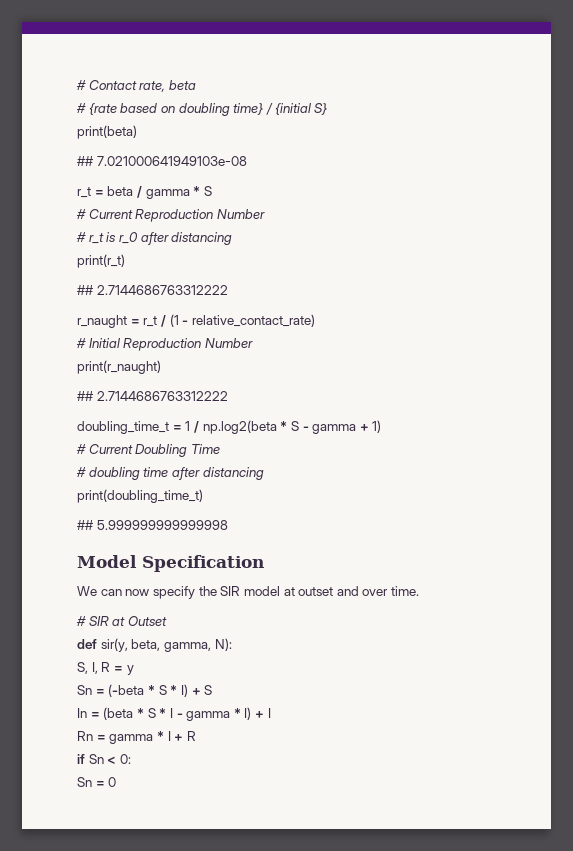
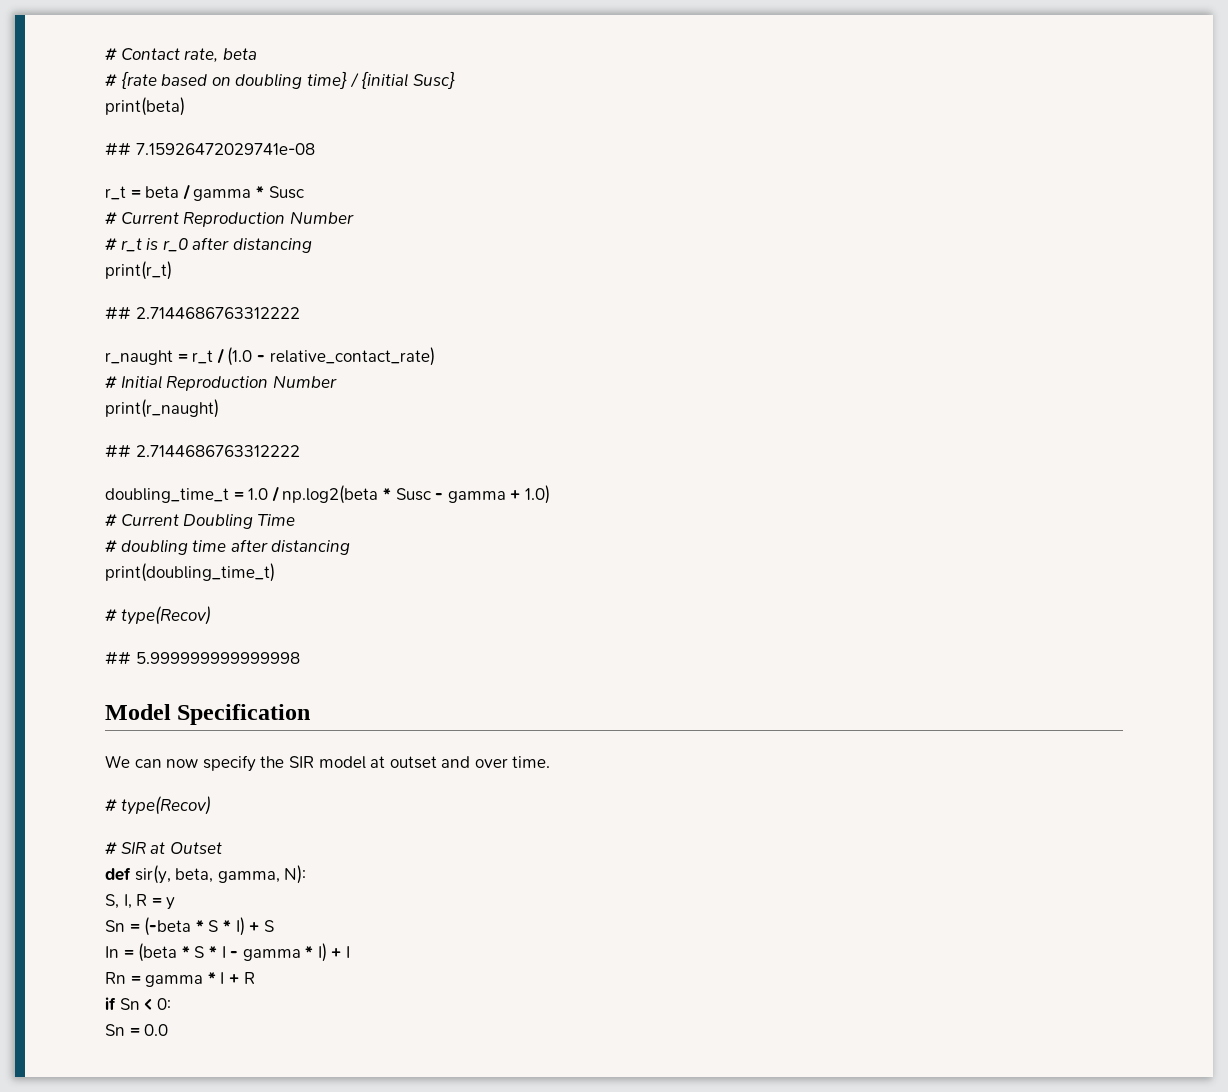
- # {rate based on doubling time} / {initial S}
+ # {rate based on doubling time} / {initial Susc}
- ## 7.021000641949103e-08
+ ## 7.15926472029741e-08
- r_t = beta / gamma * S
+ r_t = beta / gamma * Susc
- r_naught = r_t / (1 - relative_contact_rate)
+ r_naught = r_t / (1.0 - relative_contact_rate)
- doubling_time_t = 1 / np.log2(beta * S - gamma + 1)
+ doubling_time_t = 1.0 / np.log2(beta * Susc - gamma + 1.0)
  print(doubling_time_t)
+ # type(Recov)
  We can now specify the SIR model at outset and over time.
+ # type(Recov)
- Sn = 0
+ Sn = 0.0

